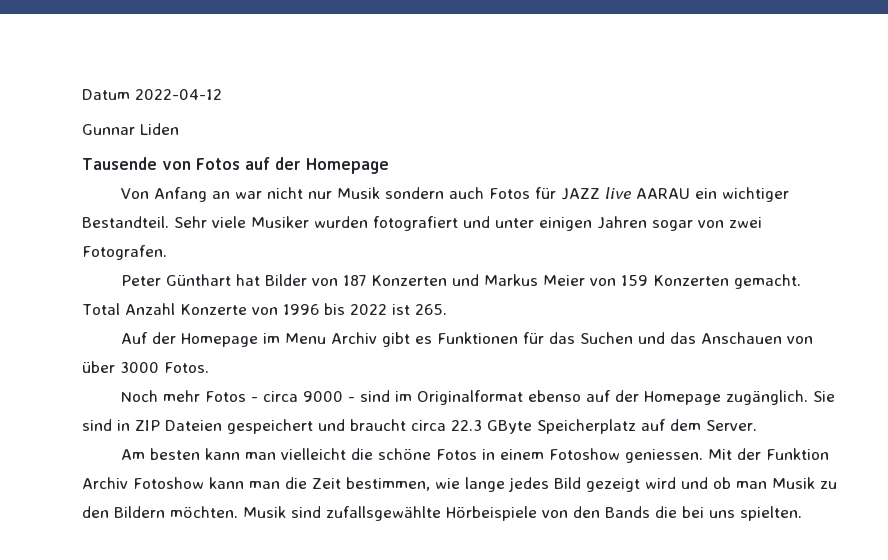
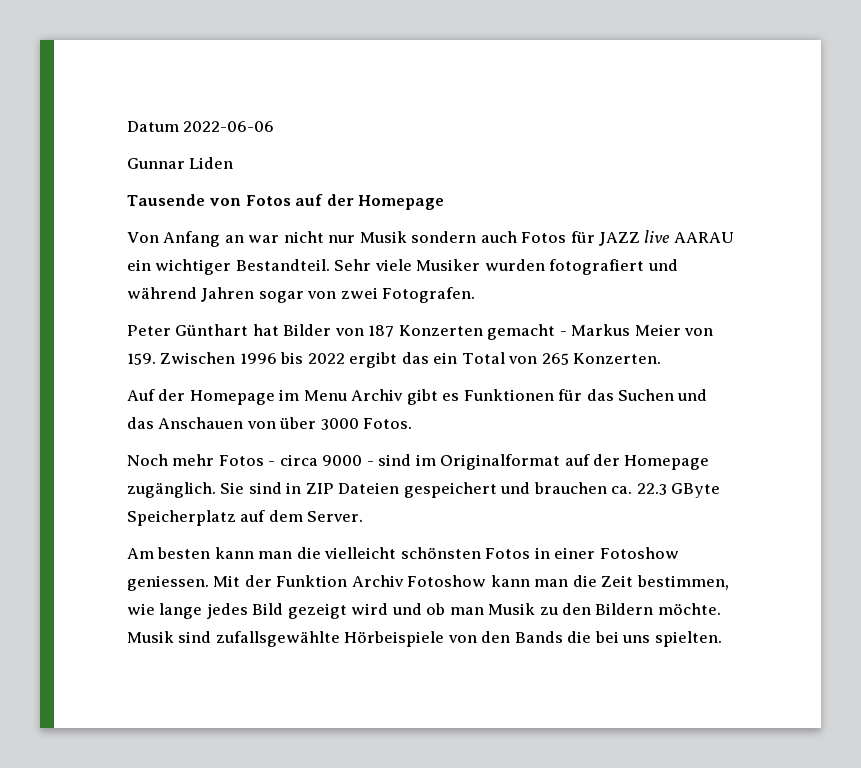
- Datum 2022-04-12
+ Datum 2022-06-06
- Sehr viele Musiker wurden fotografiert und unter einigen Jahren sogar von zwei Fotografen.
+ Sehr viele Musiker wurden fotografiert und während Jahren sogar von zwei Fotografen.
- Peter Günthart hat Bilder von 187 Konzerten und Markus Meier von 159 Konzerten gemacht. Total Anzahl Konzerte von 1996 bis 2022 ist 265.
+ Peter Günthart hat Bilder von 187 Konzerten gemacht - Markus Meier von 159. Zwischen 1996 bis 2022 ergibt das ein Total von 265 Konzerten.
- Noch mehr Fotos - circa 9000 - sind im Originalformat ebenso auf der Homepage zugänglich.
+ Noch mehr Fotos - circa 9000 - sind im Originalformat auf der Homepage zugänglich.
- Sie sind in ZIP Dateien gespeichert und braucht circa 22.3 GByte Speicherplatz auf dem Server.
+ Sie sind in ZIP Dateien gespeichert und brauchen ca. 22.3 GByte Speicherplatz auf dem Server.
- Am besten kann man vielleicht die schöne Fotos in einem Fotoshow geniessen.
+ Am besten kann man die vielleicht schönsten Fotos in einer Fotoshow geniessen.
- Mit der Funktion Archiv Fotoshow kann man die Zeit bestimmen, wie lange jedes Bild gezeigt wird und ob man Musik zu den Bildern möchten.
+ Mit der Funktion Archiv Fotoshow kann man die Zeit bestimmen, wie lange jedes Bild gezeigt wird und ob man Musik zu den Bildern möchte.

